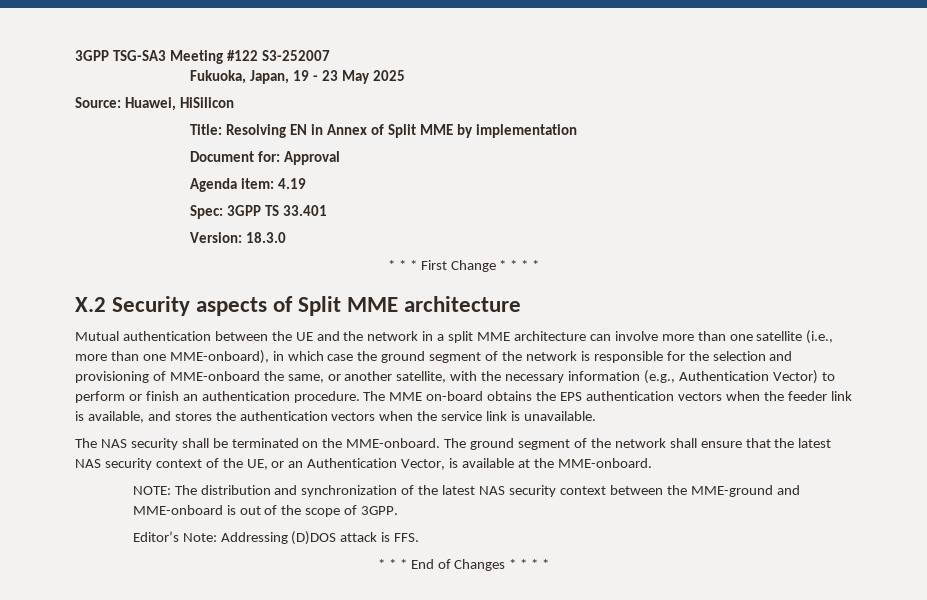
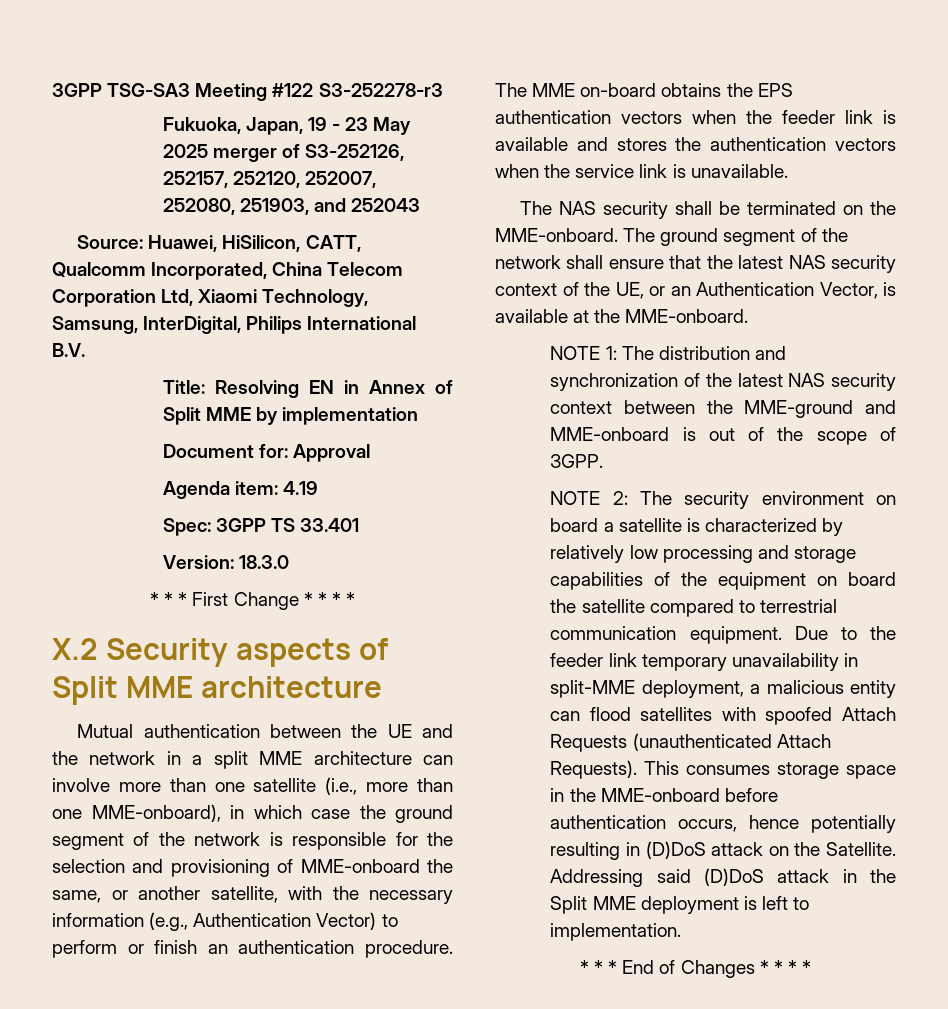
- 3GPP TSG-SA3 Meeting #122 S3-252007
+ 3GPP TSG-SA3 Meeting #122 S3-252278-r3
- Fukuoka, Japan, 19 - 23 May 2025
- Source: Huawei, HiSilicon
+ Fukuoka, Japan, 19 - 23 May 2025 merger of S3-252126, 252157, 252120, 252007, 252080, 251903, and 252043
+ Source: Huawei, HiSilicon, CATT, Qualcomm Incorporated, China Telecom Corporation Ltd, Xiaomi Technology, Samsung, InterDigital, Philips International B.V.
- The MME on-board obtains the EPS authentication vectors when the feeder link is available, and stores the authentication vectors when the service link is unavailable.
+ The MME on-board obtains the EPS authentication vectors when the feeder link is available and stores the authentication vectors when the service link is unavailable.
- NOTE: The distribution and synchronization of the latest NAS security context between the MME-ground and MME-onboard is out of the scope of 3GPP.
+ NOTE 1: The distribution and synchronization of the latest NAS security context between the MME-ground and MME-onboard is out of the scope of 3GPP.
- Editor’s Note: Addressing (D)DOS attack is FFS.
+ NOTE 2: The security environment on board a satellite is characterized by relatively low processing and storage capabilities of the equipment on board the satellite compared to terrestrial communication equipment. Due to the feeder link temporary unavailability in split-MME deployment, a malicious entity can flood satellites with spoofed Attach Requests (unauthenticated Attach Requests). This consumes storage space in the MME-onboard before authentication occurs, hence potentially resulting in (D)DoS attack on the Satellite. Addressing said (D)DoS attack in the Split MME deployment is left to implementation.

